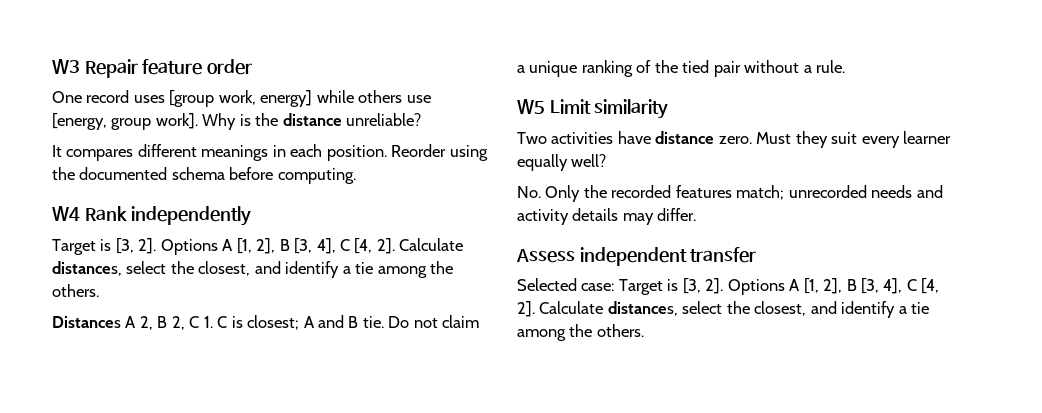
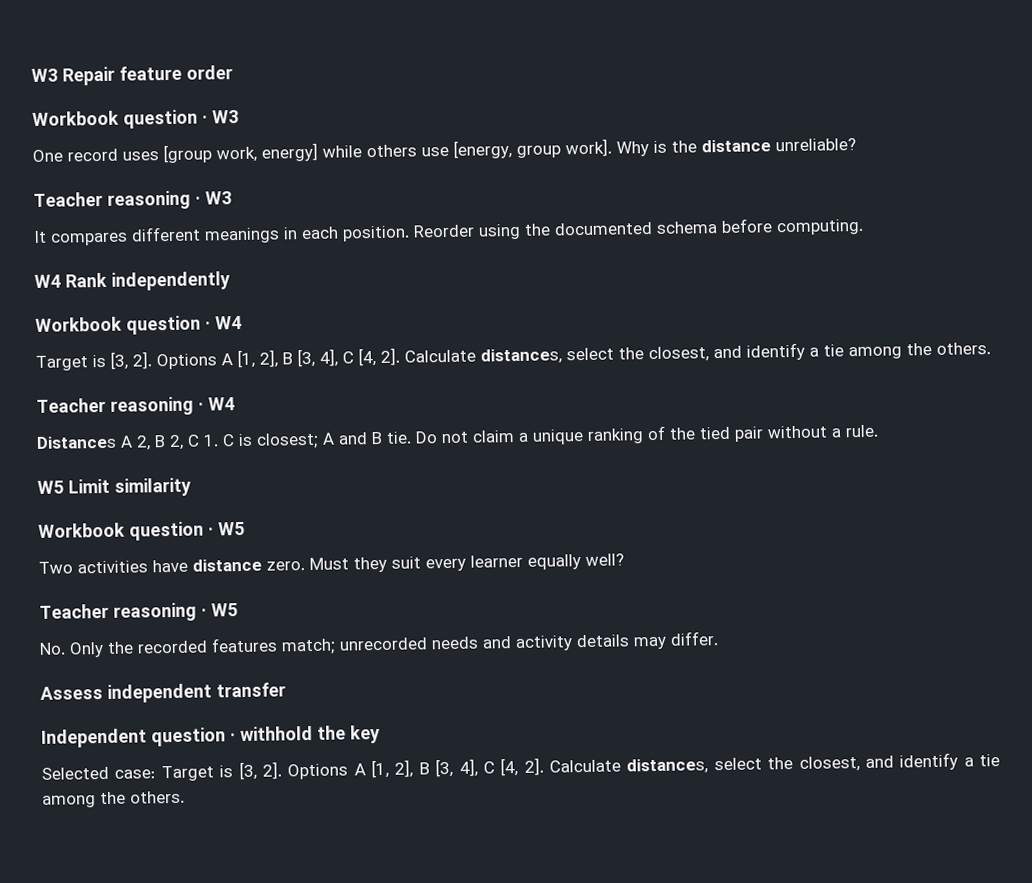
+ Workbook question · W3
+ Teacher reasoning · W3
+ Workbook question · W4
+ Teacher reasoning · W4
+ Workbook question · W5
+ Teacher reasoning · W5
+ Independent question · withhold the key

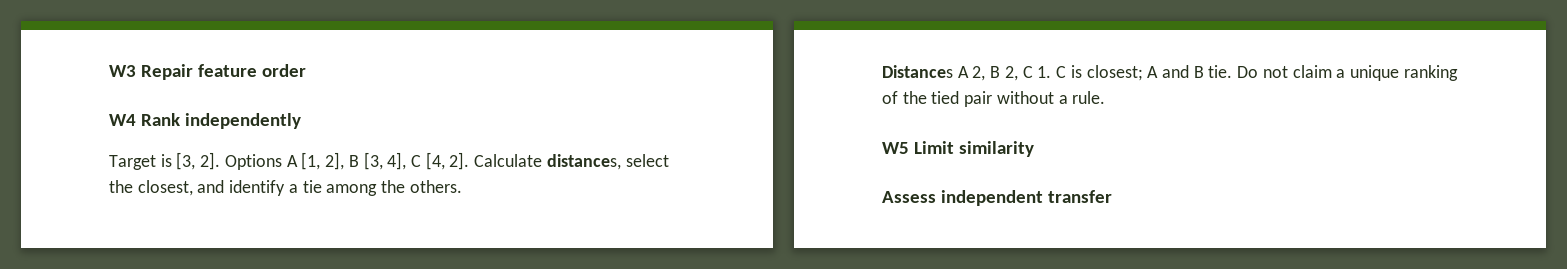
- Workbook question · W3
- One record uses [group work, energy] while others use [energy, group work]. Why is the distance unreliable?
- Teacher reasoning · W3
- It compares different meanings in each position. Reorder using the documented schema before computing.
- Workbook question · W4
- Teacher reasoning · W4
- Workbook question · W5
- Two activities have distance zero. Must they suit every learner equally well?
- Teacher reasoning · W5
- No. Only the recorded features match; unrecorded needs and activity details may differ.
  Assess independent transfer
- Independent question · withhold the key
- Selected case: Target is [3, 2]. Options A [1, 2], B [3, 4], C [4, 2]. Calculate distances, select the closest, and identify a tie among the others.

